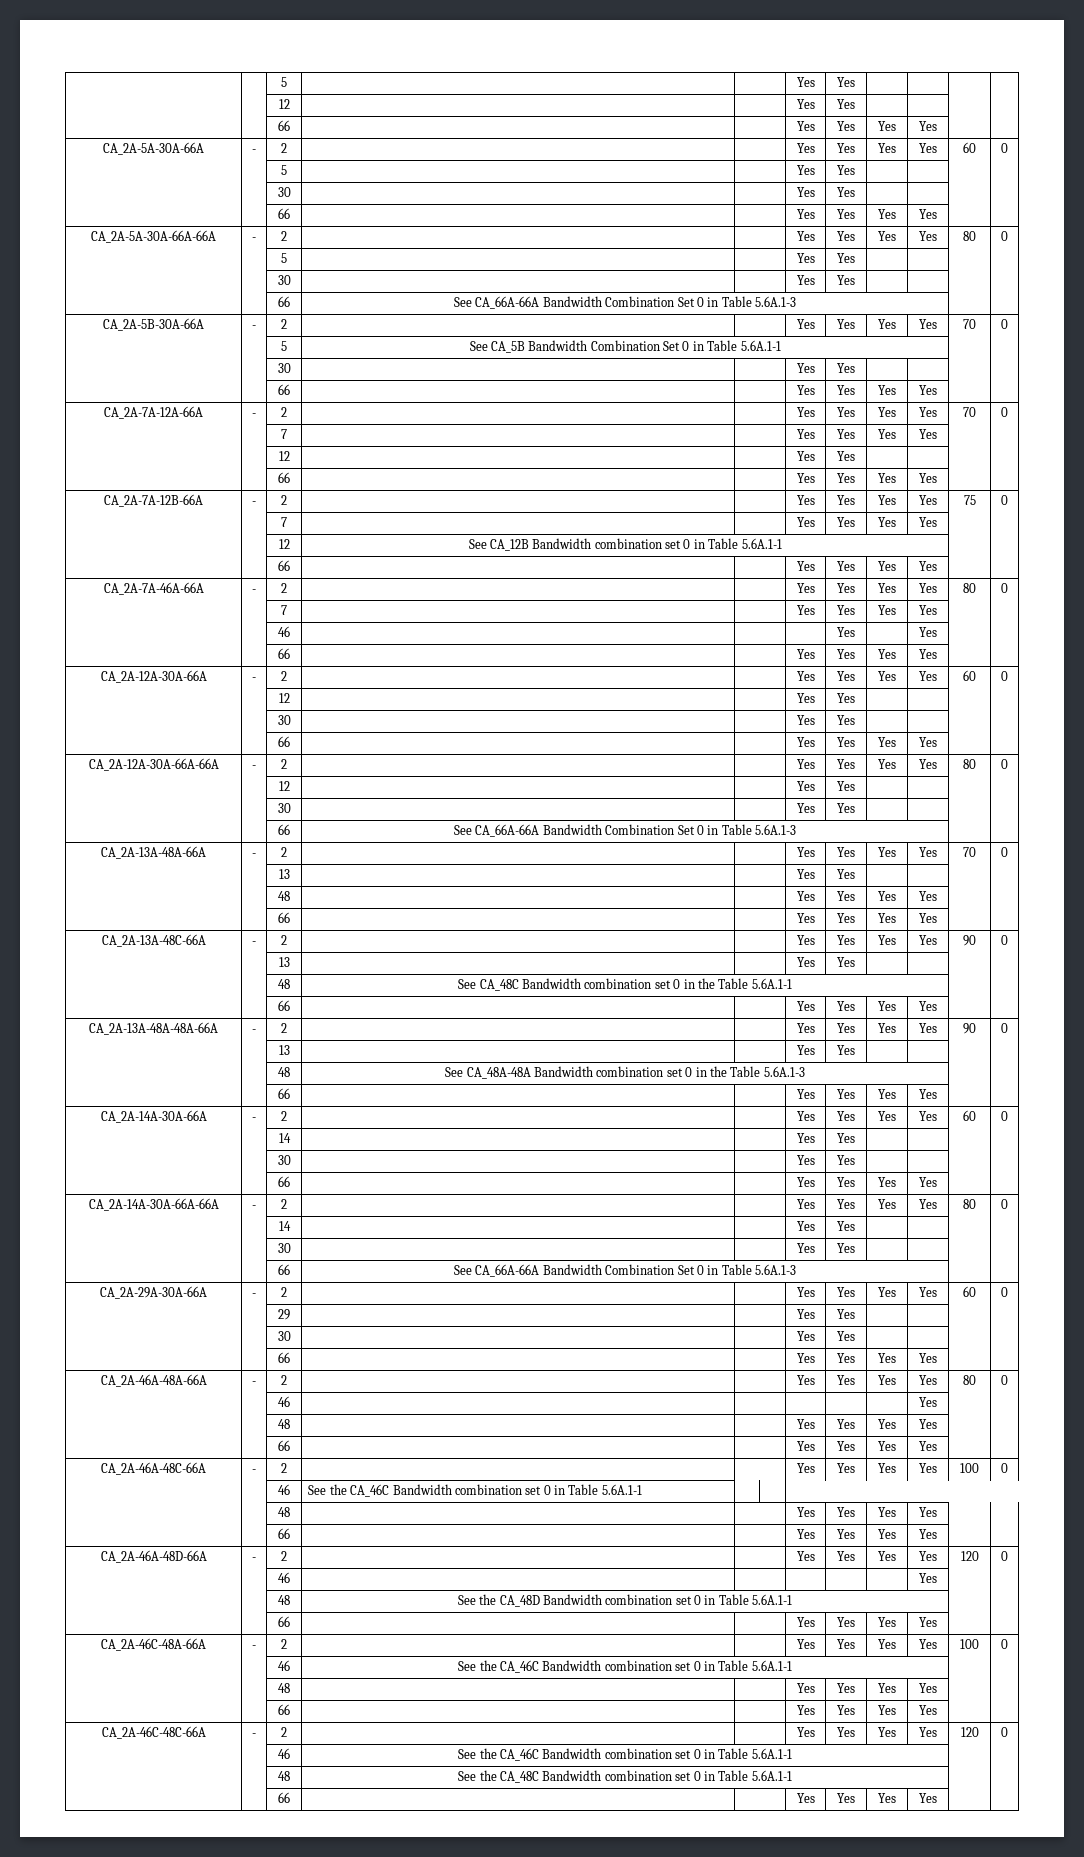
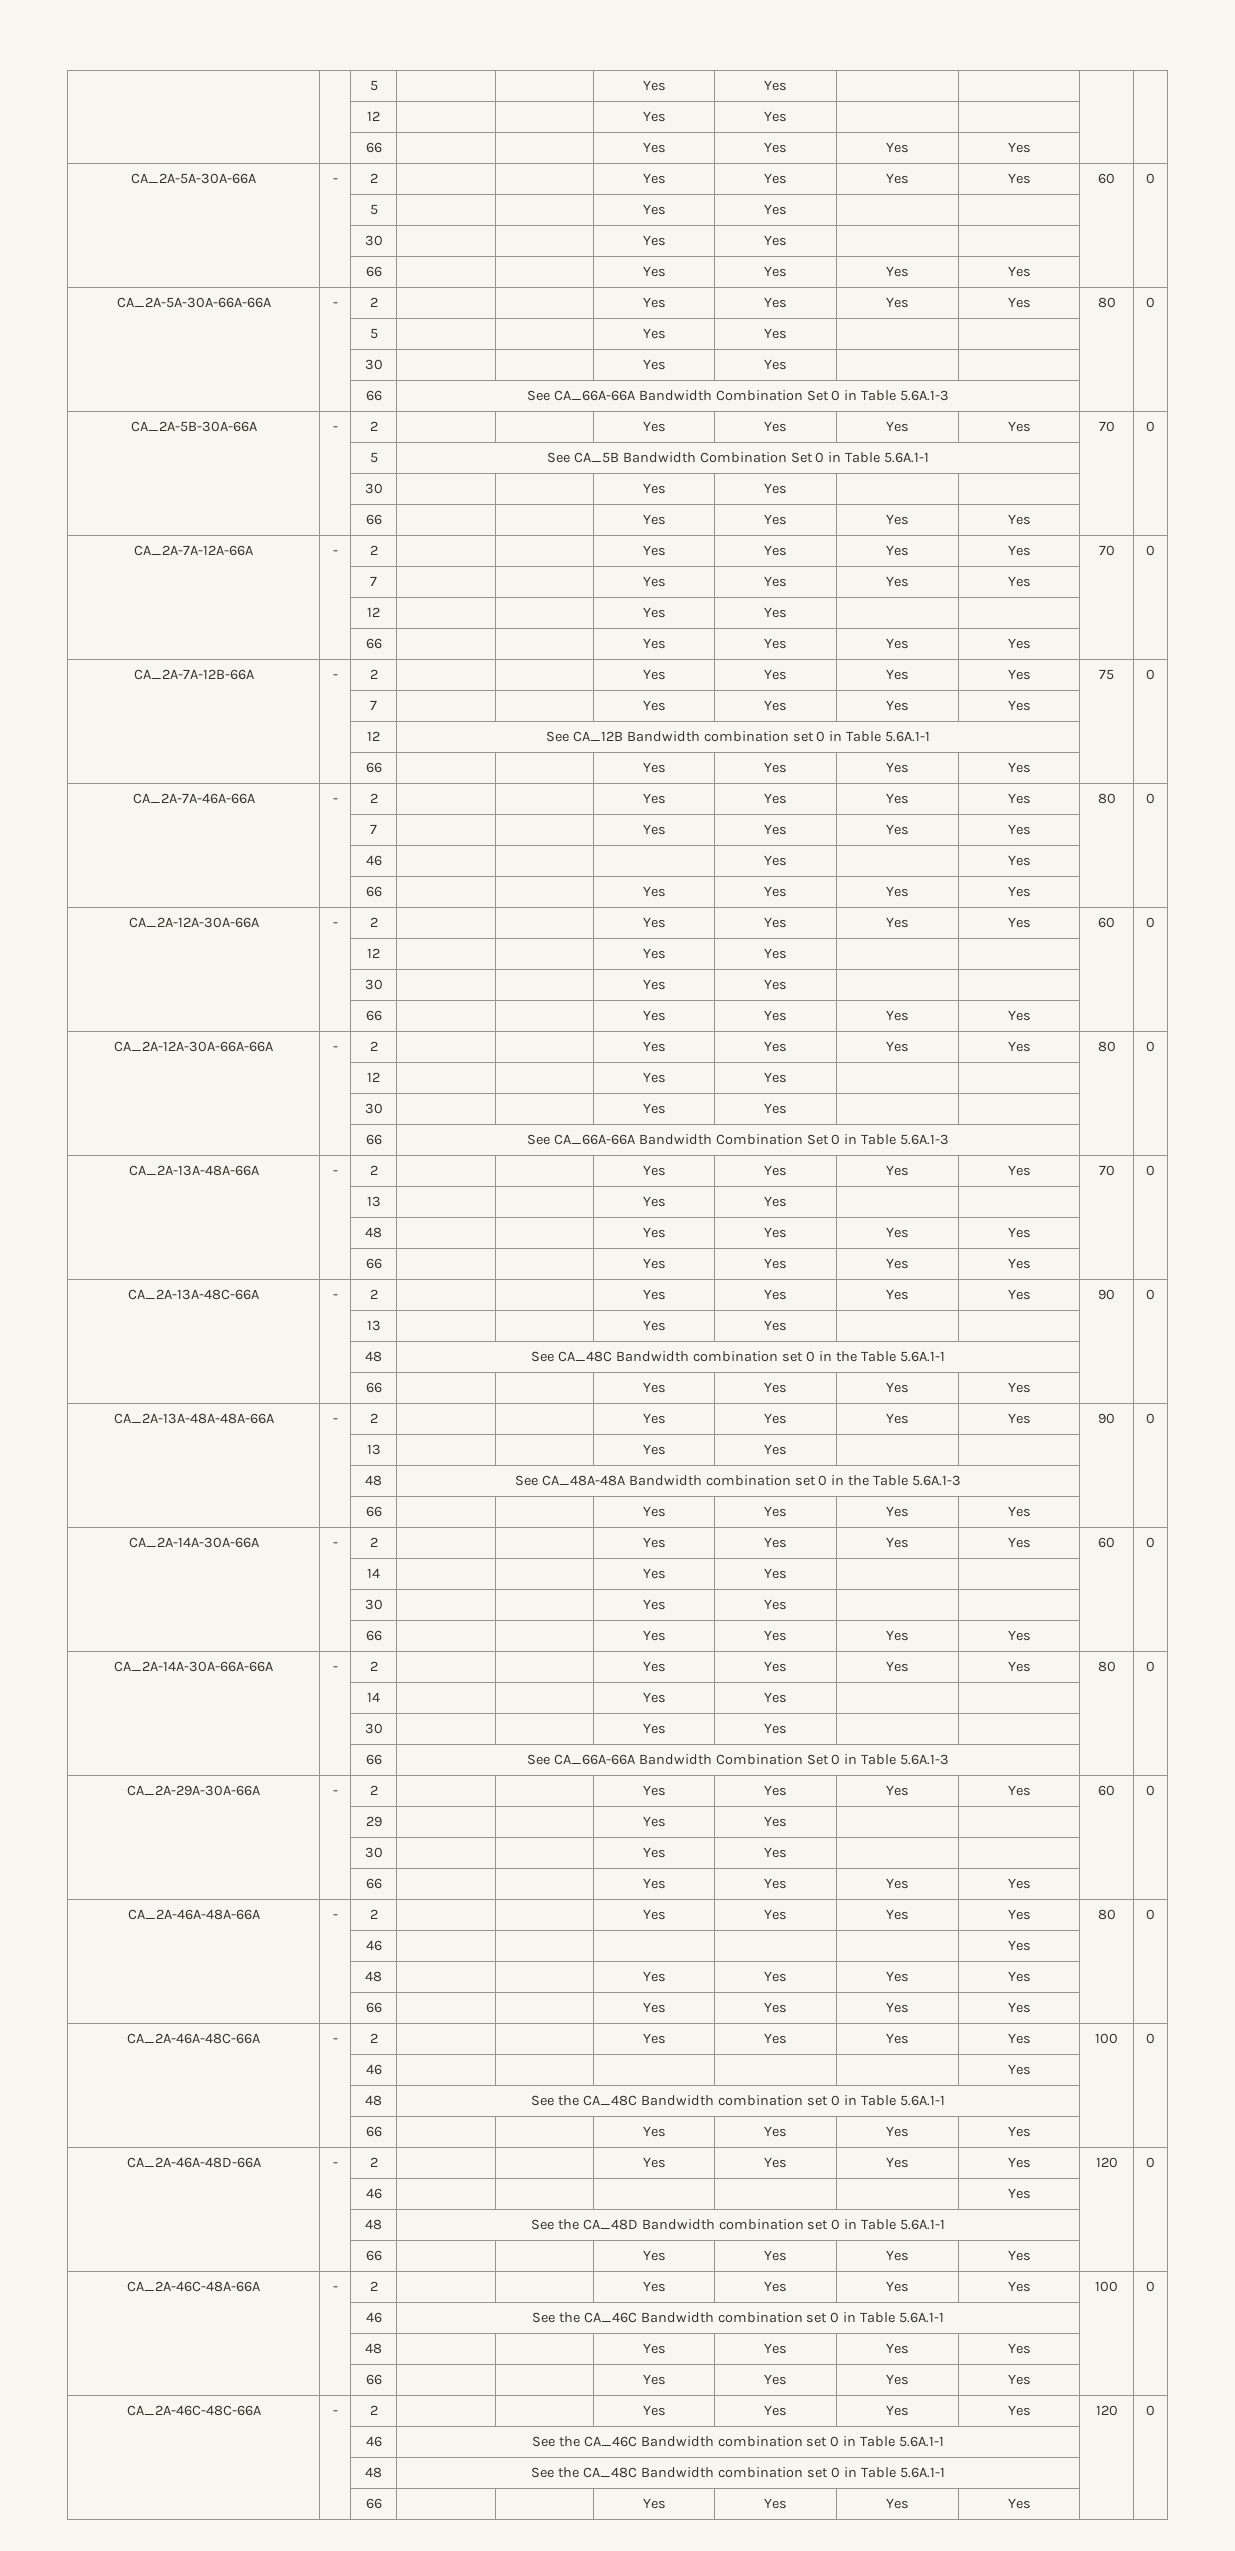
  CA_2A-46A-48C-66A | - | 2 | | | Yes | Yes | Yes | Yes | 100 | 0
- | | 46 | See the CA_46C Bandwidth combination set 0 in Table 5.6A.1-1 | |
- | | 48 | | | Yes | Yes | Yes | Yes | |
+ | | 46 | | | | | | Yes | |
+ | | 48 | See the CA_48C Bandwidth combination set 0 in Table 5.6A.1-1 | |

